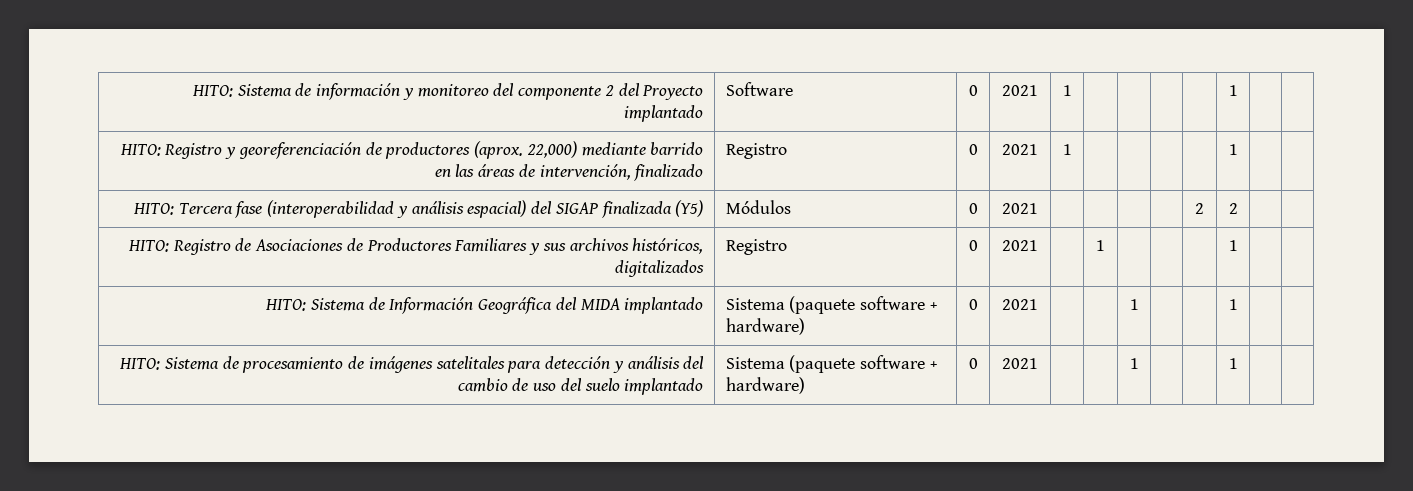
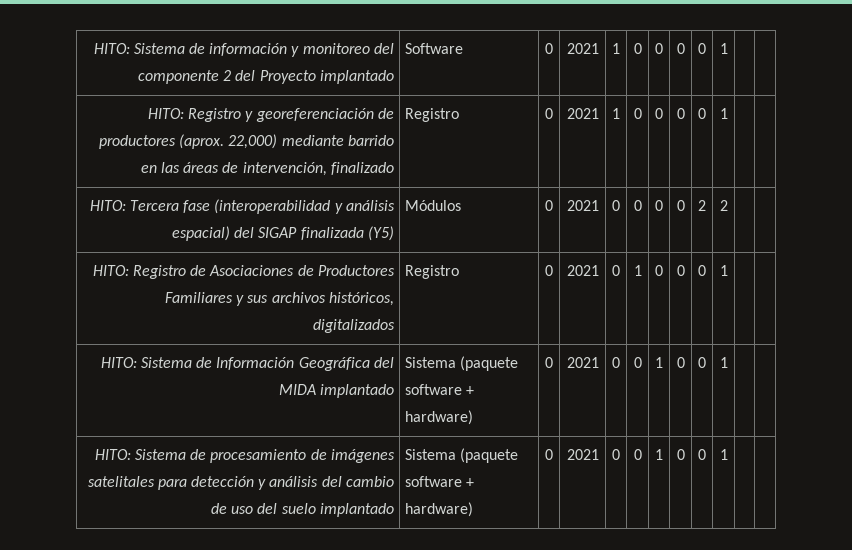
- HITO: Sistema de información y monitoreo del componente 2 del Proyecto implantado | Software | 0 | 2021 | 1 | | | | | 1 | |
+ HITO: Sistema de información y monitoreo del componente 2 del Proyecto implantado | Software | 0 | 2021 | 1 | 0 | 0 | 0 | 0 | 1 | |
- HITO: Registro y georeferenciación de productores (aprox. 22,000) mediante barrido en las áreas de intervención, finalizado | Registro | 0 | 2021 | 1 | | | | | 1 | |
+ HITO: Registro y georeferenciación de productores (aprox. 22,000) mediante barrido en las áreas de intervención, finalizado | Registro | 0 | 2021 | 1 | 0 | 0 | 0 | 0 | 1 | |
- HITO: Tercera fase (interoperabilidad y análisis espacial) del SIGAP finalizada (Y5) | Módulos | 0 | 2021 | | | | | 2 | 2 | |
+ HITO: Tercera fase (interoperabilidad y análisis espacial) del SIGAP finalizada (Y5) | Módulos | 0 | 2021 | 0 | 0 | 0 | 0 | 2 | 2 | |
- HITO: Registro de Asociaciones de Productores Familiares y sus archivos históricos, digitalizados | Registro | 0 | 2021 | | 1 | | | | 1 | |
+ HITO: Registro de Asociaciones de Productores Familiares y sus archivos históricos, digitalizados | Registro | 0 | 2021 | 0 | 1 | 0 | 0 | 0 | 1 | |
- HITO: Sistema de Información Geográfica del MIDA implantado | Sistema (paquete software + hardware) | 0 | 2021 | | | 1 | | | 1 | |
+ HITO: Sistema de Información Geográfica del MIDA implantado | Sistema (paquete software + hardware) | 0 | 2021 | 0 | 0 | 1 | 0 | 0 | 1 | |
- HITO: Sistema de procesamiento de imágenes satelitales para detección y análisis del cambio de uso del suelo implantado | Sistema (paquete software + hardware) | 0 | 2021 | | | 1 | | | 1 | |
+ HITO: Sistema de procesamiento de imágenes satelitales para detección y análisis del cambio de uso del suelo implantado | Sistema (paquete software + hardware) | 0 | 2021 | 0 | 0 | 1 | 0 | 0 | 1 | |

